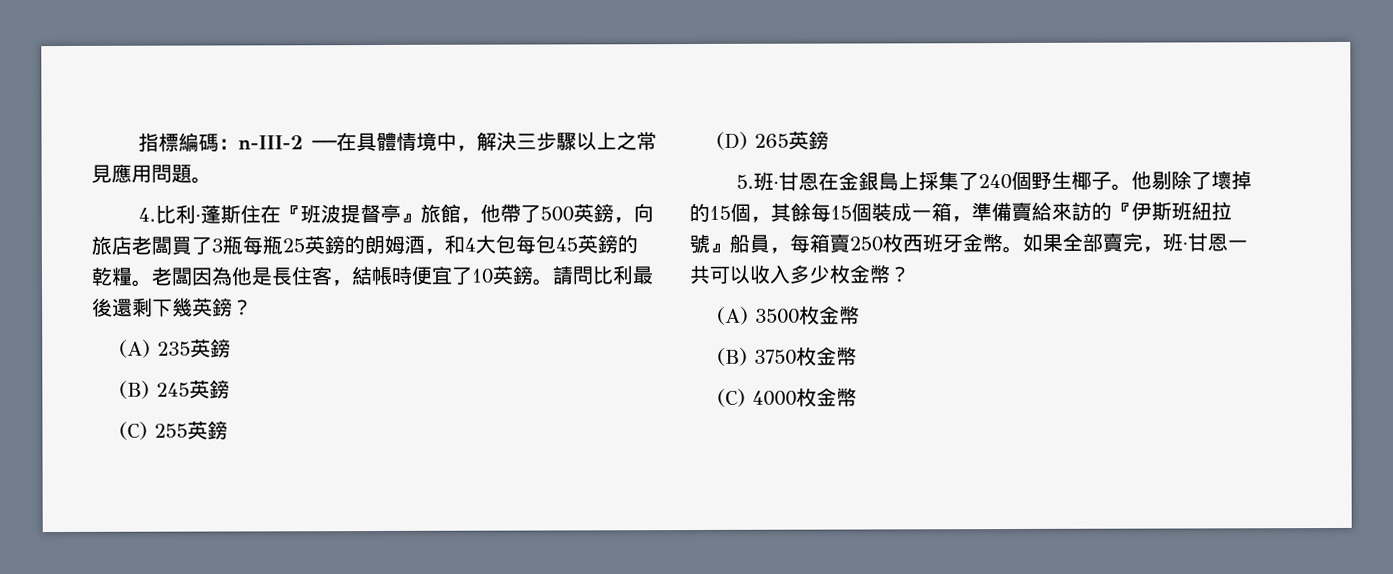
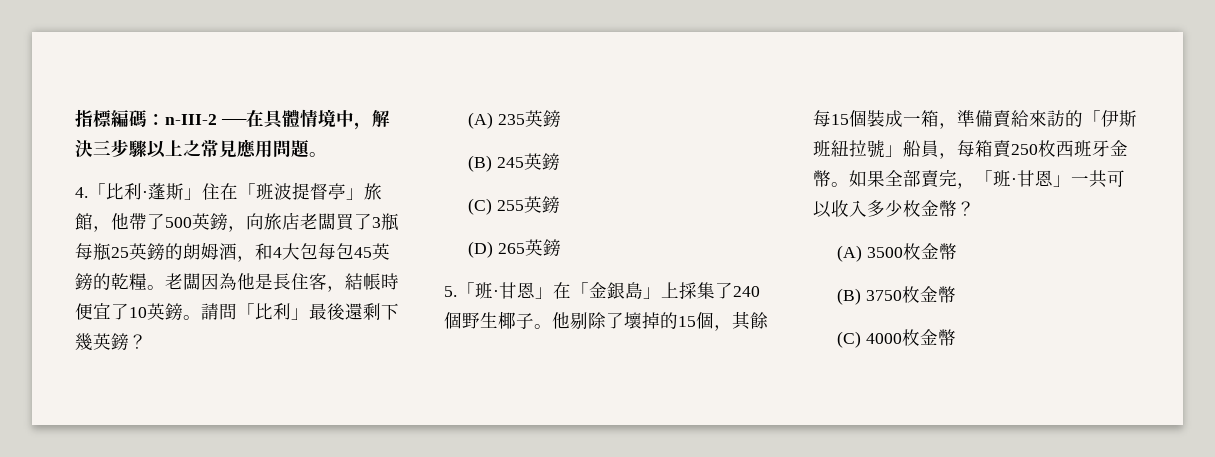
- 4.比利·蓬斯住在『班波提督亭』旅館，他帶了500英鎊，向旅店老闆買了3瓶每瓶25英鎊的朗姆酒，和4大包每包45英鎊的乾糧。
+ 4.「比利·蓬斯」住在「班波提督亭」旅館，他帶了500英鎊，向旅店老闆買了3瓶每瓶25英鎊的朗姆酒，和4大包每包45英鎊的乾糧。
- 請問比利最後還剩下幾英鎊？
+ 請問「比利」最後還剩下幾英鎊？
- 5.班·甘恩在金銀島上採集了240個野生椰子。
+ 5.「班·甘恩」在「金銀島」上採集了240個野生椰子。
- 他剔除了壞掉的15個，其餘每15個裝成一箱，準備賣給來訪的『伊斯班紐拉號』船員，每箱賣250枚西班牙金幣。
+ 他剔除了壞掉的15個，其餘每15個裝成一箱，準備賣給來訪的「伊斯班紐拉號」船員，每箱賣250枚西班牙金幣。
- 如果全部賣完，班·甘恩一共可以收入多少枚金幣？
+ 如果全部賣完，「班·甘恩」一共可以收入多少枚金幣？

